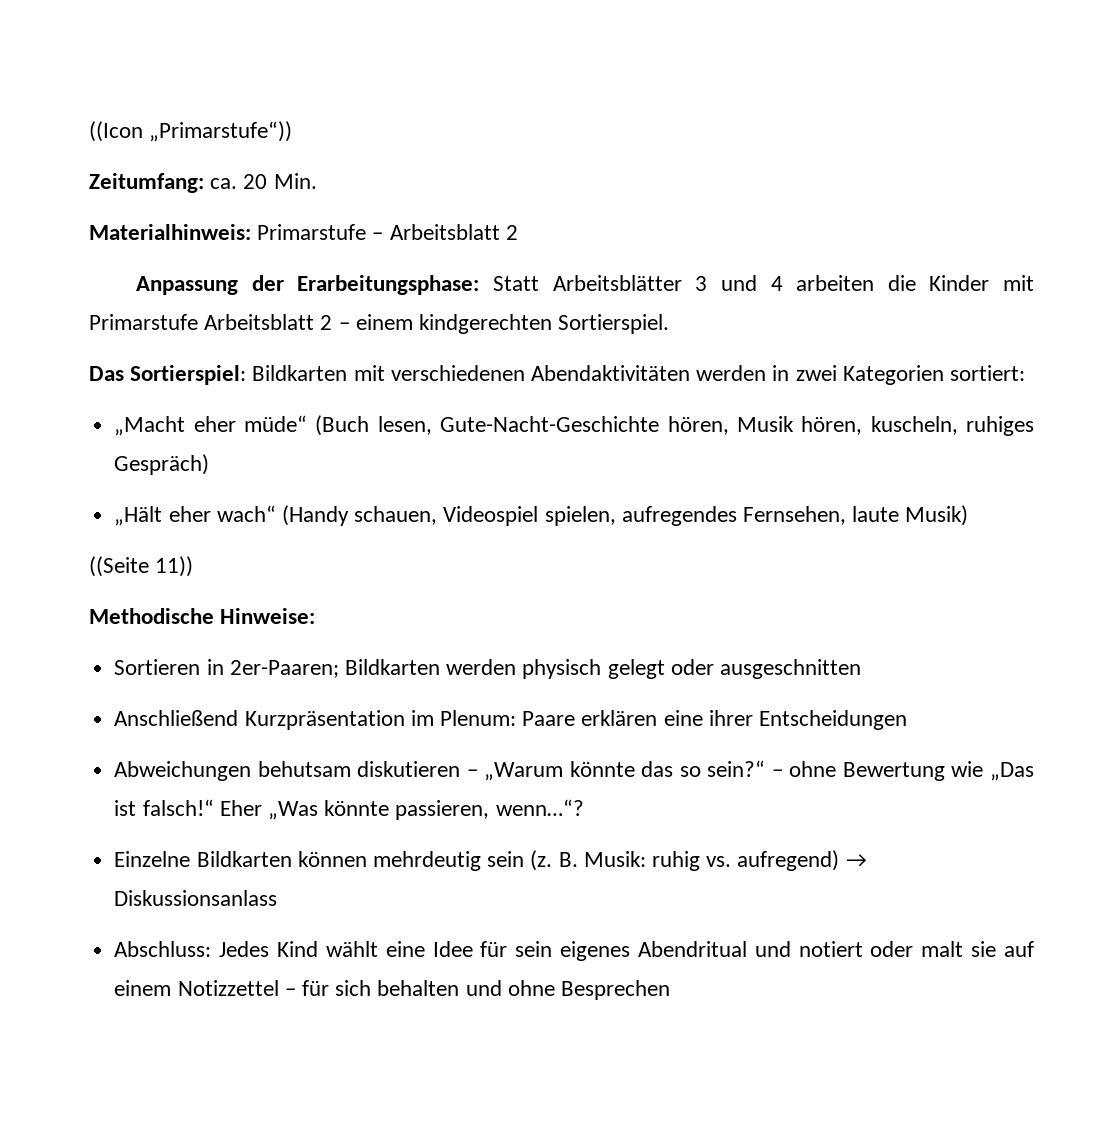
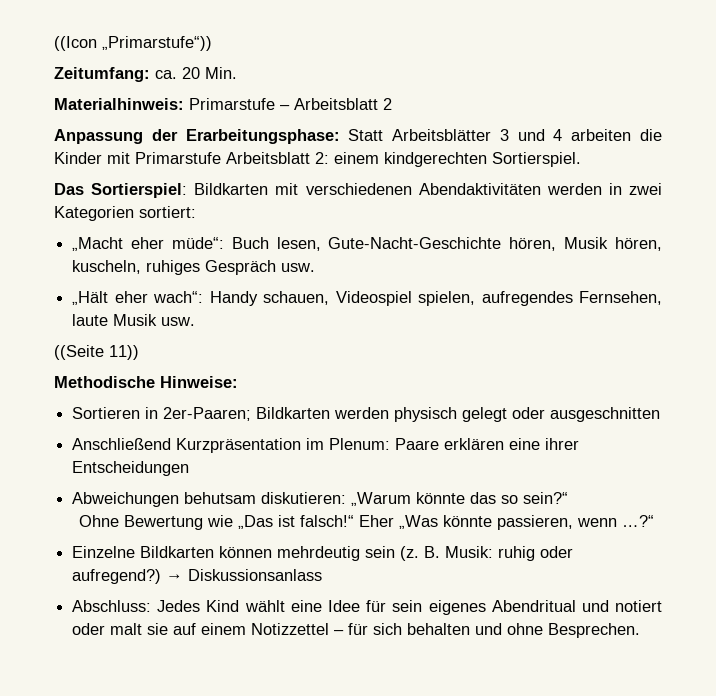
- Anpassung der Erarbeitungsphase: Statt Arbeitsblätter 3 und 4 arbeiten die Kinder mit Primarstufe Arbeitsblatt 2 – einem kindgerechten Sortierspiel.
+ Anpassung der Erarbeitungsphase: Statt Arbeitsblätter 3 und 4 arbeiten die Kinder mit Primarstufe Arbeitsblatt 2: einem kindgerechten Sortierspiel.
- „Macht eher müde“ (Buch lesen, Gute-Nacht-Geschichte hören, Musik hören, kuscheln, ruhiges Gespräch)
+ „Macht eher müde“: Buch lesen, Gute-Nacht-Geschichte hören, Musik hören, kuscheln, ruhiges Gespräch usw.
- „Hält eher wach“ (Handy schauen, Videospiel spielen, aufregendes Fernsehen, laute Musik)
+ „Hält eher wach“: Handy schauen, Videospiel spielen, aufregendes Fernsehen, laute Musik usw.
- Abweichungen behutsam diskutieren – „Warum könnte das so sein?“ – ohne Bewertung wie „Das ist falsch!“ Eher „Was könnte passieren, wenn…“?
+ Abweichungen behutsam diskutieren: „Warum könnte das so sein?“
+ Ohne Bewertung wie „Das ist falsch!“ Eher „Was könnte passieren, wenn …?“
- B. Musik: ruhig vs. aufregend) → Diskussionsanlass
+ B. Musik: ruhig oder aufregend?) → Diskussionsanlass
- Abschluss: Jedes Kind wählt eine Idee für sein eigenes Abendritual und notiert oder malt sie auf einem Notizzettel – für sich behalten und ohne Besprechen
+ Abschluss: Jedes Kind wählt eine Idee für sein eigenes Abendritual und notiert oder malt sie auf einem Notizzettel – für sich behalten und ohne Besprechen.

